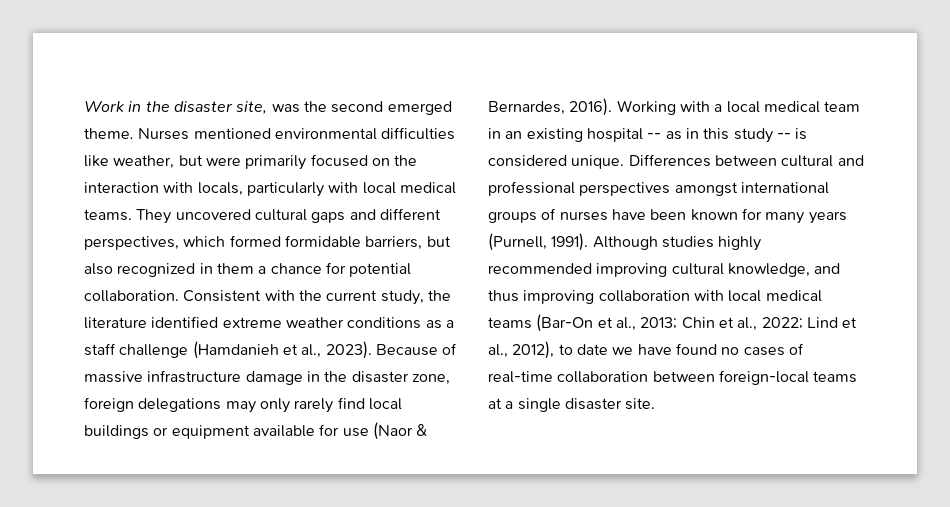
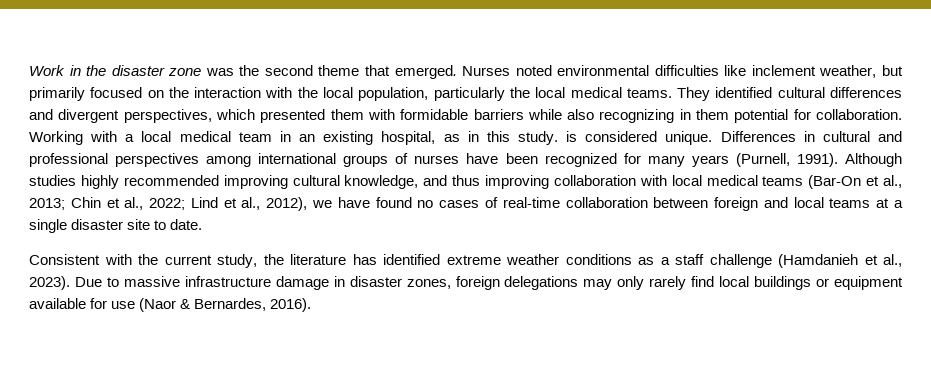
- Work in the disaster site, was the second emerged theme. Nurses mentioned environmental difficulties like weather, but were primarily focused on the interaction with locals, particularly with local medical teams. They uncovered cultural gaps and different perspectives, which formed formidable barriers, but also recognized in them a chance for potential collaboration. Consistent with the current study, the literature identified extreme weather conditions as a staff challenge (Hamdanieh et al., 2023). Because of massive infrastructure damage in the disaster zone, foreign delegations may only rarely find local buildings or equipment available for use (Naor & Bernardes, 2016).
+ Work in the disaster zone was the second theme that emerged. Nurses noted environmental difficulties like inclement weather, but primarily focused on the interaction with the local population, particularly the local medical teams. They identified cultural differences and divergent perspectives, which presented them with formidable barriers while also recognizing in them potential for collaboration.
- Working with a local medical team in an existing hospital -- as in this study -- is considered unique.
+ Working with a local medical team in an existing hospital, as in this study. is considered unique.
- Differences between cultural and professional perspectives amongst international groups of nurses have been known for many years (Purnell, 1991).
+ Differences in cultural and professional perspectives among international groups of nurses have been recognized for many years (Purnell, 1991).
- Although studies highly recommended improving cultural knowledge, and thus improving collaboration with local medical teams (Bar-On et al., 2013; Chin et al., 2022; Lind et al., 2012), to date we have found no cases of real-time collaboration between foreign-local teams at a single disaster site.
+ Although studies highly recommended improving cultural knowledge, and thus improving collaboration with local medical teams (Bar-On et al., 2013; Chin et al., 2022; Lind et al., 2012), we have found no cases of real-time collaboration between foreign and local teams at a single disaster site to date.
+ Consistent with the current study, the literature has identified extreme weather conditions as a staff challenge (Hamdanieh et al., 2023). Due to massive infrastructure damage in disaster zones, foreign delegations may only rarely find local buildings or equipment available for use (Naor & Bernardes, 2016).

